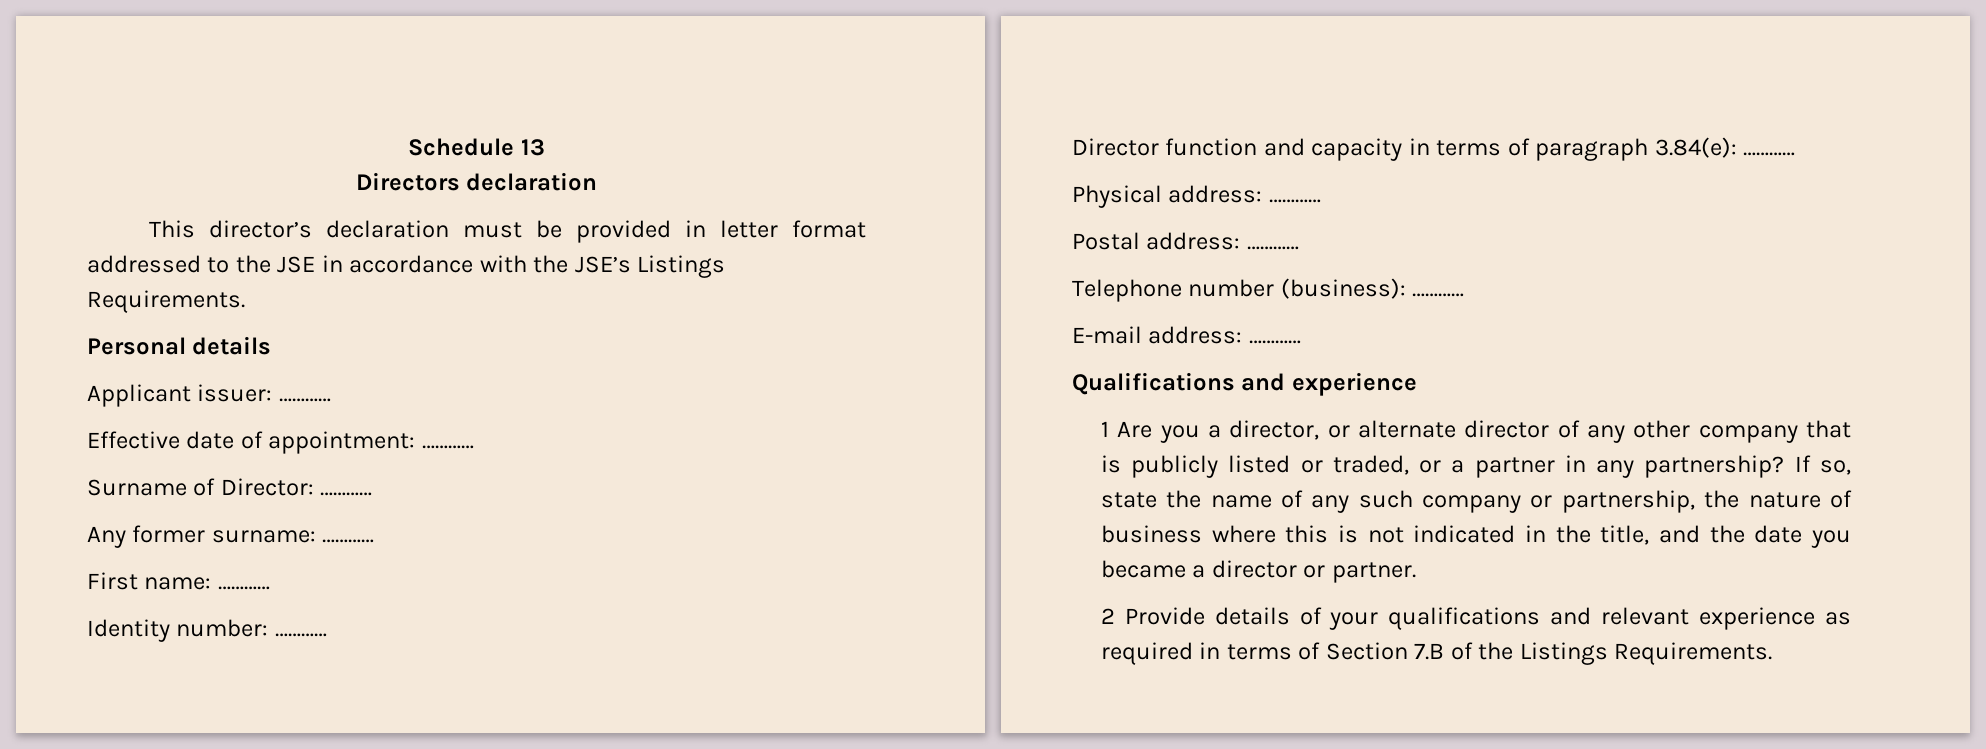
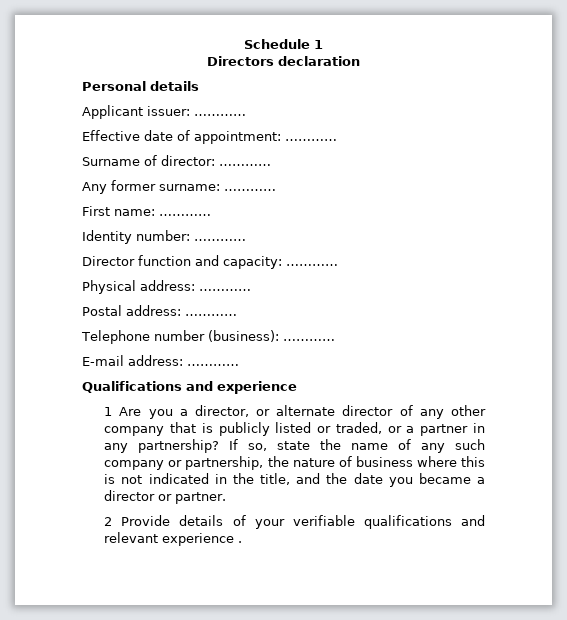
- Schedule 13
+ Schedule 1
- This director’s declaration must be provided in letter format addressed to the JSE in accordance with the JSE’s Listings Requirements.
- Surname of Director: …………
+ Surname of director: …………
- Director function and capacity in terms of paragraph 3.84(e): …………
+ Director function and capacity: …………
- 2 Provide details of your qualifications and relevant experience as required in terms of Section 7.B of the Listings Requirements.
+ 2 Provide details of your verifiable qualifications and relevant experience .

